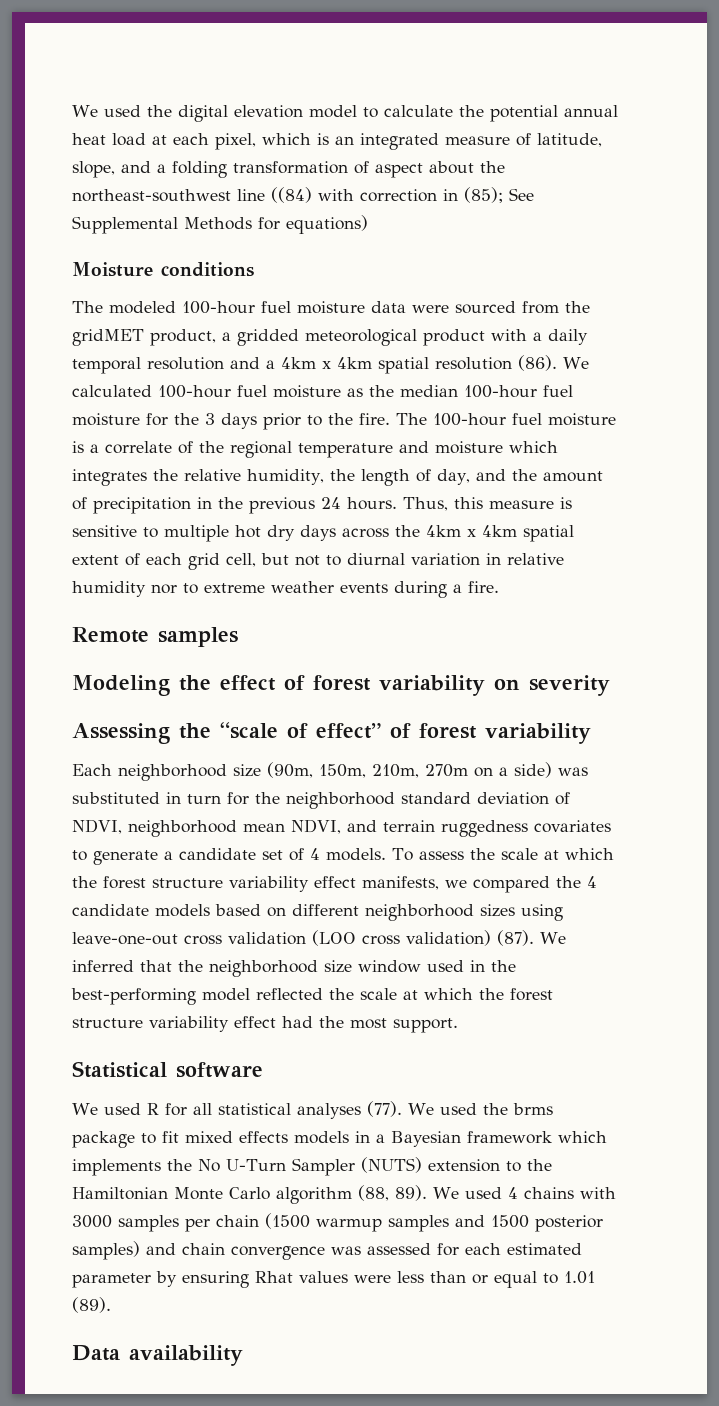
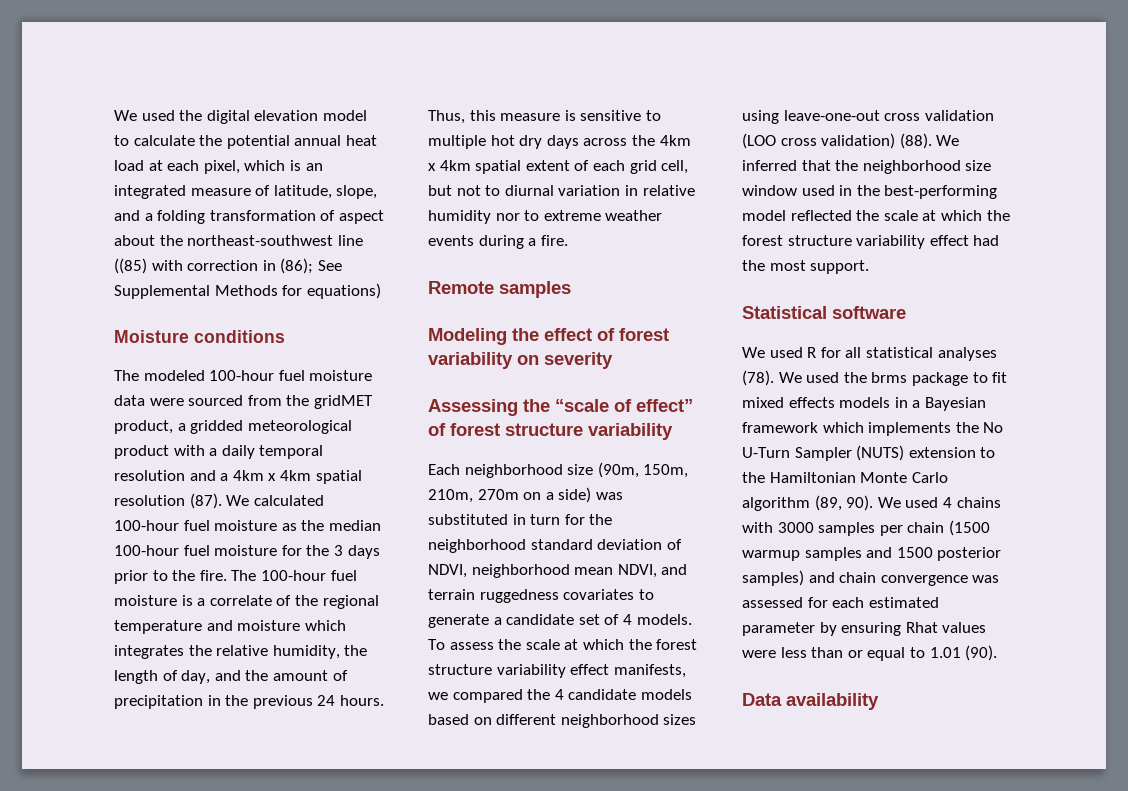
- We used the digital elevation model to calculate the potential annual heat load at each pixel, which is an integrated measure of latitude, slope, and a folding transformation of aspect about the northeast-southwest line ((84) with correction in (85); See Supplemental Methods for equations)
+ We used the digital elevation model to calculate the potential annual heat load at each pixel, which is an integrated measure of latitude, slope, and a folding transformation of aspect about the northeast-southwest line ((85) with correction in (86); See Supplemental Methods for equations)
- The modeled 100-hour fuel moisture data were sourced from the gridMET product, a gridded meteorological product with a daily temporal resolution and a 4km x 4km spatial resolution (86).
+ The modeled 100-hour fuel moisture data were sourced from the gridMET product, a gridded meteorological product with a daily temporal resolution and a 4km x 4km spatial resolution (87).
- Assessing the “scale of effect” of forest variability
+ Assessing the “scale of effect” of forest structure variability
- To assess the scale at which the forest structure variability effect manifests, we compared the 4 candidate models based on different neighborhood sizes using leave-one-out cross validation (LOO cross validation) (87).
+ To assess the scale at which the forest structure variability effect manifests, we compared the 4 candidate models based on different neighborhood sizes using leave-one-out cross validation (LOO cross validation) (88).
- We used R for all statistical analyses (77).
+ We used R for all statistical analyses (78).
- We used the brms package to fit mixed effects models in a Bayesian framework which implements the No U-Turn Sampler (NUTS) extension to the Hamiltonian Monte Carlo algorithm (88, 89).
+ We used the brms package to fit mixed effects models in a Bayesian framework which implements the No U-Turn Sampler (NUTS) extension to the Hamiltonian Monte Carlo algorithm (89, 90).
- We used 4 chains with 3000 samples per chain (1500 warmup samples and 1500 posterior samples) and chain convergence was assessed for each estimated parameter by ensuring Rhat values were less than or equal to 1.01 (89).
+ We used 4 chains with 3000 samples per chain (1500 warmup samples and 1500 posterior samples) and chain convergence was assessed for each estimated parameter by ensuring Rhat values were less than or equal to 1.01 (90).

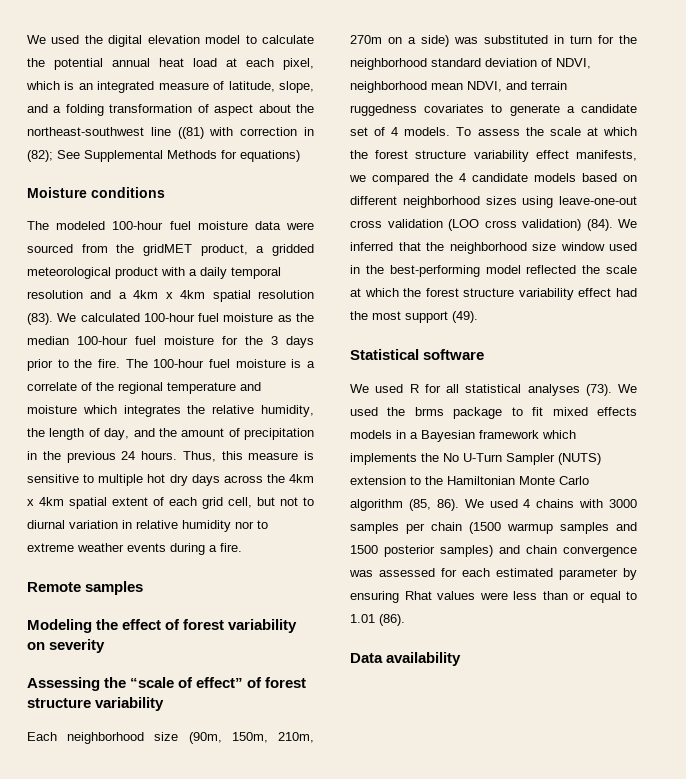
- We used the digital elevation model to calculate the potential annual heat load at each pixel, which is an integrated measure of latitude, slope, and a folding transformation of aspect about the northeast-southwest line ((85) with correction in (86); See Supplemental Methods for equations)
+ We used the digital elevation model to calculate the potential annual heat load at each pixel, which is an integrated measure of latitude, slope, and a folding transformation of aspect about the northeast-southwest line ((81) with correction in (82); See Supplemental Methods for equations)
- The modeled 100-hour fuel moisture data were sourced from the gridMET product, a gridded meteorological product with a daily temporal resolution and a 4km x 4km spatial resolution (87).
+ The modeled 100-hour fuel moisture data were sourced from the gridMET product, a gridded meteorological product with a daily temporal resolution and a 4km x 4km spatial resolution (83).
- To assess the scale at which the forest structure variability effect manifests, we compared the 4 candidate models based on different neighborhood sizes using leave-one-out cross validation (LOO cross validation) (88).
+ To assess the scale at which the forest structure variability effect manifests, we compared the 4 candidate models based on different neighborhood sizes using leave-one-out cross validation (LOO cross validation) (84).
- We inferred that the neighborhood size window used in the best-performing model reflected the scale at which the forest structure variability effect had the most support.
+ We inferred that the neighborhood size window used in the best-performing model reflected the scale at which the forest structure variability effect had the most support (49).
- We used R for all statistical analyses (78).
+ We used R for all statistical analyses (73).
- We used the brms package to fit mixed effects models in a Bayesian framework which implements the No U-Turn Sampler (NUTS) extension to the Hamiltonian Monte Carlo algorithm (89, 90).
+ We used the brms package to fit mixed effects models in a Bayesian framework which implements the No U-Turn Sampler (NUTS) extension to the Hamiltonian Monte Carlo algorithm (85, 86).
- We used 4 chains with 3000 samples per chain (1500 warmup samples and 1500 posterior samples) and chain convergence was assessed for each estimated parameter by ensuring Rhat values were less than or equal to 1.01 (90).
+ We used 4 chains with 3000 samples per chain (1500 warmup samples and 1500 posterior samples) and chain convergence was assessed for each estimated parameter by ensuring Rhat values were less than or equal to 1.01 (86).

